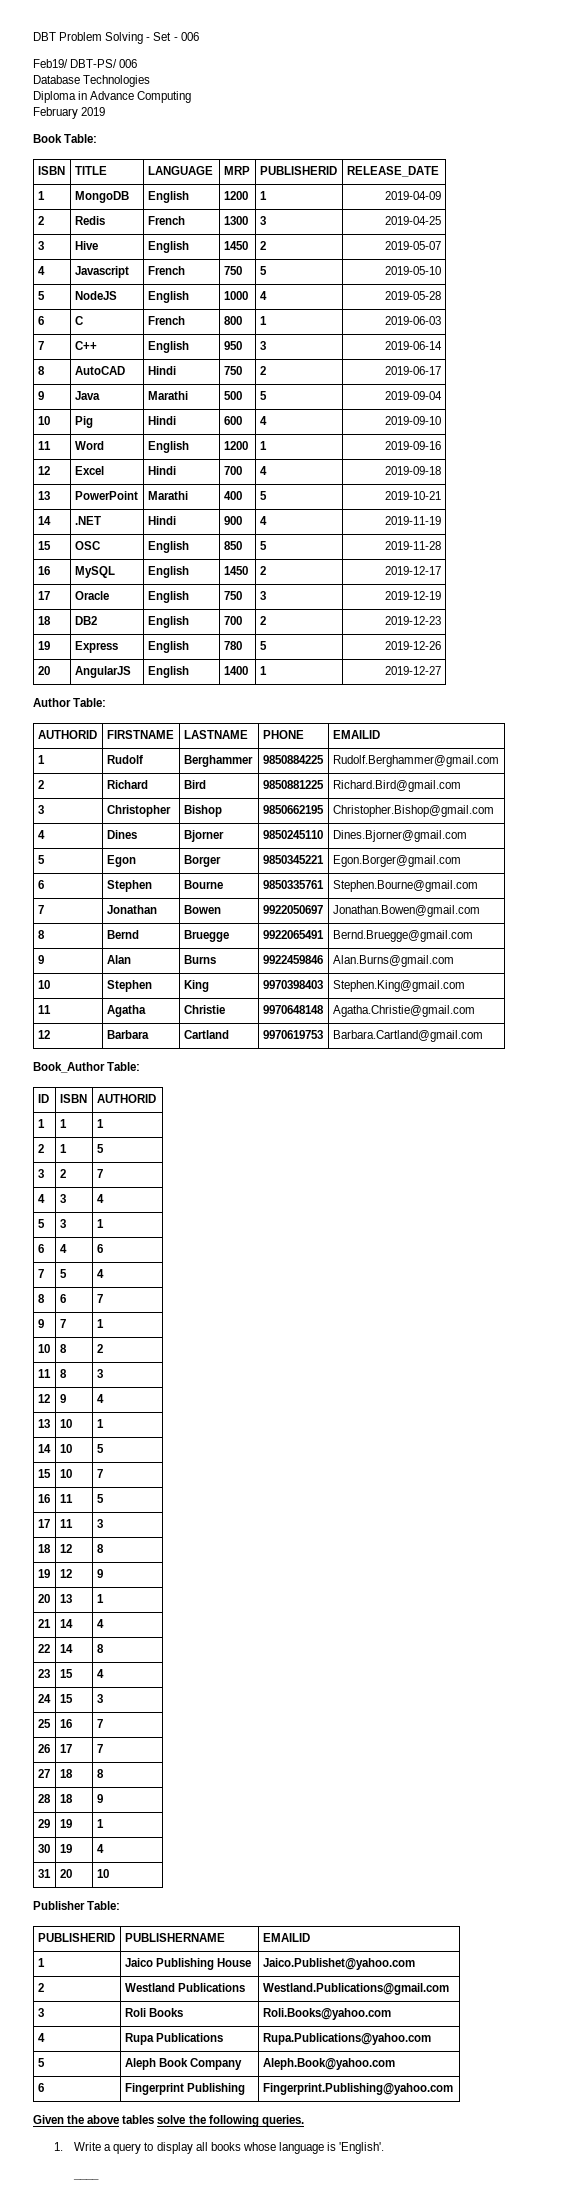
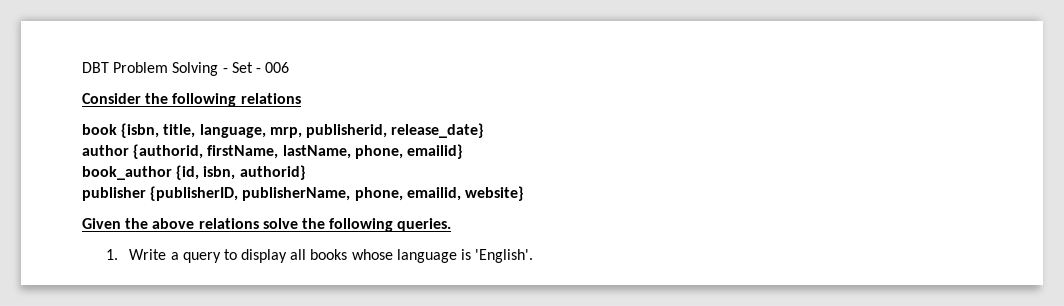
- Feb19/ DBT-PS/ 006
- Database Technologies
- Diploma in Advance Computing
- February 2019
- Book Table:
- ISBN | TITLE | LANGUAGE | MRP | PUBLISHERID | RELEASE_DATE
- 1 | MongoDB | English | 1200 | 1 | 2019-04-09
- 2 | Redis | French | 1300 | 3 | 2019-04-25
- 3 | Hive | English | 1450 | 2 | 2019-05-07
- 4 | Javascript | French | 750 | 5 | 2019-05-10
- 5 | NodeJS | English | 1000 | 4 | 2019-05-28
- 6 | C | French | 800 | 1 | 2019-06-03
- 7 | C++ | English | 950 | 3 | 2019-06-14
- 8 | AutoCAD | Hindi | 750 | 2 | 2019-06-17
- 9 | Java | Marathi | 500 | 5 | 2019-09-04
- 10 | Pig | Hindi | 600 | 4 | 2019-09-10
- 11 | Word | English | 1200 | 1 | 2019-09-16
- 12 | Excel | Hindi | 700 | 4 | 2019-09-18
- 13 | PowerPoint | Marathi | 400 | 5 | 2019-10-21
- 14 | .NET | Hindi | 900 | 4 | 2019-11-19
- 15 | OSC | English | 850 | 5 | 2019-11-28
- 16 | MySQL | English | 1450 | 2 | 2019-12-17
- 17 | Oracle | English | 750 | 3 | 2019-12-19
- 18 | DB2 | English | 700 | 2 | 2019-12-23
- 19 | Express | English | 780 | 5 | 2019-12-26
- 20 | AngularJS | English | 1400 | 1 | 2019-12-27
- Author Table:
- AUTHORID | FIRSTNAME | LASTNAME | PHONE | EMAILID
- 1 | Rudolf | Berghammer | 9850884225 | Rudolf.Berghammer@gmail.com
- 2 | Richard | Bird | 9850881225 | Richard.Bird@gmail.com
- 3 | Christopher | Bishop | 9850662195 | Christopher.Bishop@gmail.com
- 4 | Dines | Bjorner | 9850245110 | Dines.Bjorner@gmail.com
- 5 | Egon | Borger | 9850345221 | Egon.Borger@gmail.com
- 6 | Stephen | Bourne | 9850335761 | Stephen.Bourne@gmail.com
- 7 | Jonathan | Bowen | 9922050697 | Jonathan.Bowen@gmail.com
- 8 | Bernd | Bruegge | 9922065491 | Bernd.Bruegge@gmail.com
- 9 | Alan | Burns | 9922459846 | Alan.Burns@gmail.com
- 10 | Stephen | King | 9970398403 | Stephen.King@gmail.com
- 11 | Agatha | Christie | 9970648148 | Agatha.Christie@gmail.com
- 12 | Barbara | Cartland | 9970619753 | Barbara.Cartland@gmail.com
- Book_Author Table:
- ID | ISBN | AUTHORID
- 1 | 1 | 1
- 2 | 1 | 5
- 3 | 2 | 7
- 4 | 3 | 4
- 5 | 3 | 1
- 6 | 4 | 6
- 7 | 5 | 4
- 8 | 6 | 7
- 9 | 7 | 1
- 10 | 8 | 2
- 11 | 8 | 3
- 12 | 9 | 4
- 13 | 10 | 1
- 14 | 10 | 5
- 15 | 10 | 7
- 16 | 11 | 5
- 17 | 11 | 3
- 18 | 12 | 8
- 19 | 12 | 9
- 20 | 13 | 1
- 21 | 14 | 4
- 22 | 14 | 8
- 23 | 15 | 4
- 24 | 15 | 3
- 25 | 16 | 7
- 26 | 17 | 7
- 27 | 18 | 8
- 28 | 18 | 9
- 29 | 19 | 1
- 30 | 19 | 4
- 31 | 20 | 10
- Publisher Table:
- PUBLISHERID | PUBLISHERNAME | EMAILID
- 1 | Jaico Publishing House | Jaico.Publishet@yahoo.com
- 2 | Westland Publications | Westland.Publications@gmail.com
- 3 | Roli Books | Roli.Books@yahoo.com
- 4 | Rupa Publications | Rupa.Publications@yahoo.com
- 5 | Aleph Book Company | Aleph.Book@yahoo.com
- 6 | Fingerprint Publishing | Fingerprint.Publishing@yahoo.com
+ Consider the following relations
+ book {isbn, title, language, mrp, publisherid, release_date}
+ author {authorid, firstName, lastName, phone, emailid}
+ book_author {id, isbn, authorid}
+ publisher {publisherID, publisherName, phone, emailid, website}
- Given the above tables solve the following queries.
+ Given the above relations solve the following queries.
- ____

